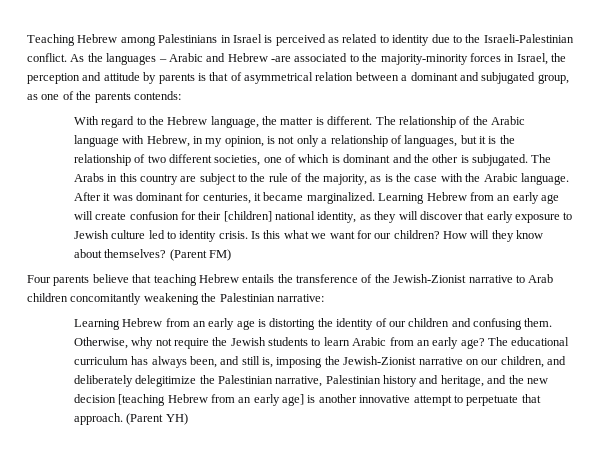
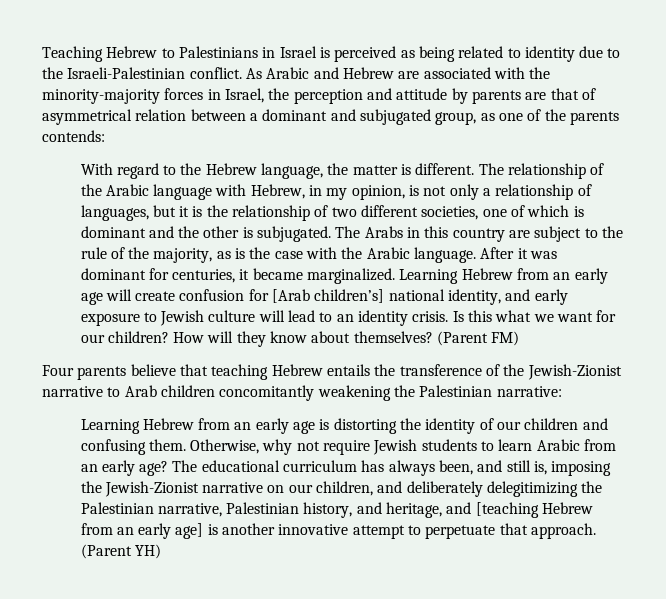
- Teaching Hebrew among Palestinians in Israel is perceived as related to identity due to the Israeli-Palestinian conflict.
+ Teaching Hebrew to Palestinians in Israel is perceived as being related to identity due to the Israeli-Palestinian conflict.
- As the languages – Arabic and Hebrew -are associated to the majority-minority forces in Israel, the perception and attitude by parents is that of asymmetrical relation between a dominant and subjugated group, as one of the parents contends:
+ As Arabic and Hebrew are associated with the minority-majority forces in Israel, the perception and attitude by parents are that of asymmetrical relation between a dominant and subjugated group, as one of the parents contends:
- Learning Hebrew from an early age will create confusion for their [children] national identity, as they will discover that early exposure to Jewish culture led to identity crisis.
+ Learning Hebrew from an early age will create confusion for [Arab children’s] national identity, and early exposure to Jewish culture will lead to an identity crisis.
- Otherwise, why not require the Jewish students to learn Arabic from an early age?
+ Otherwise, why not require Jewish students to learn Arabic from an early age?
- The educational curriculum has always been, and still is, imposing the Jewish-Zionist narrative on our children, and deliberately delegitimize the Palestinian narrative, Palestinian history and heritage, and the new decision [teaching Hebrew from an early age] is another innovative attempt to perpetuate that approach.
+ The educational curriculum has always been, and still is, imposing the Jewish-Zionist narrative on our children, and deliberately delegitimizing the Palestinian narrative, Palestinian history, and heritage, and [teaching Hebrew from an early age] is another innovative attempt to perpetuate that approach.

